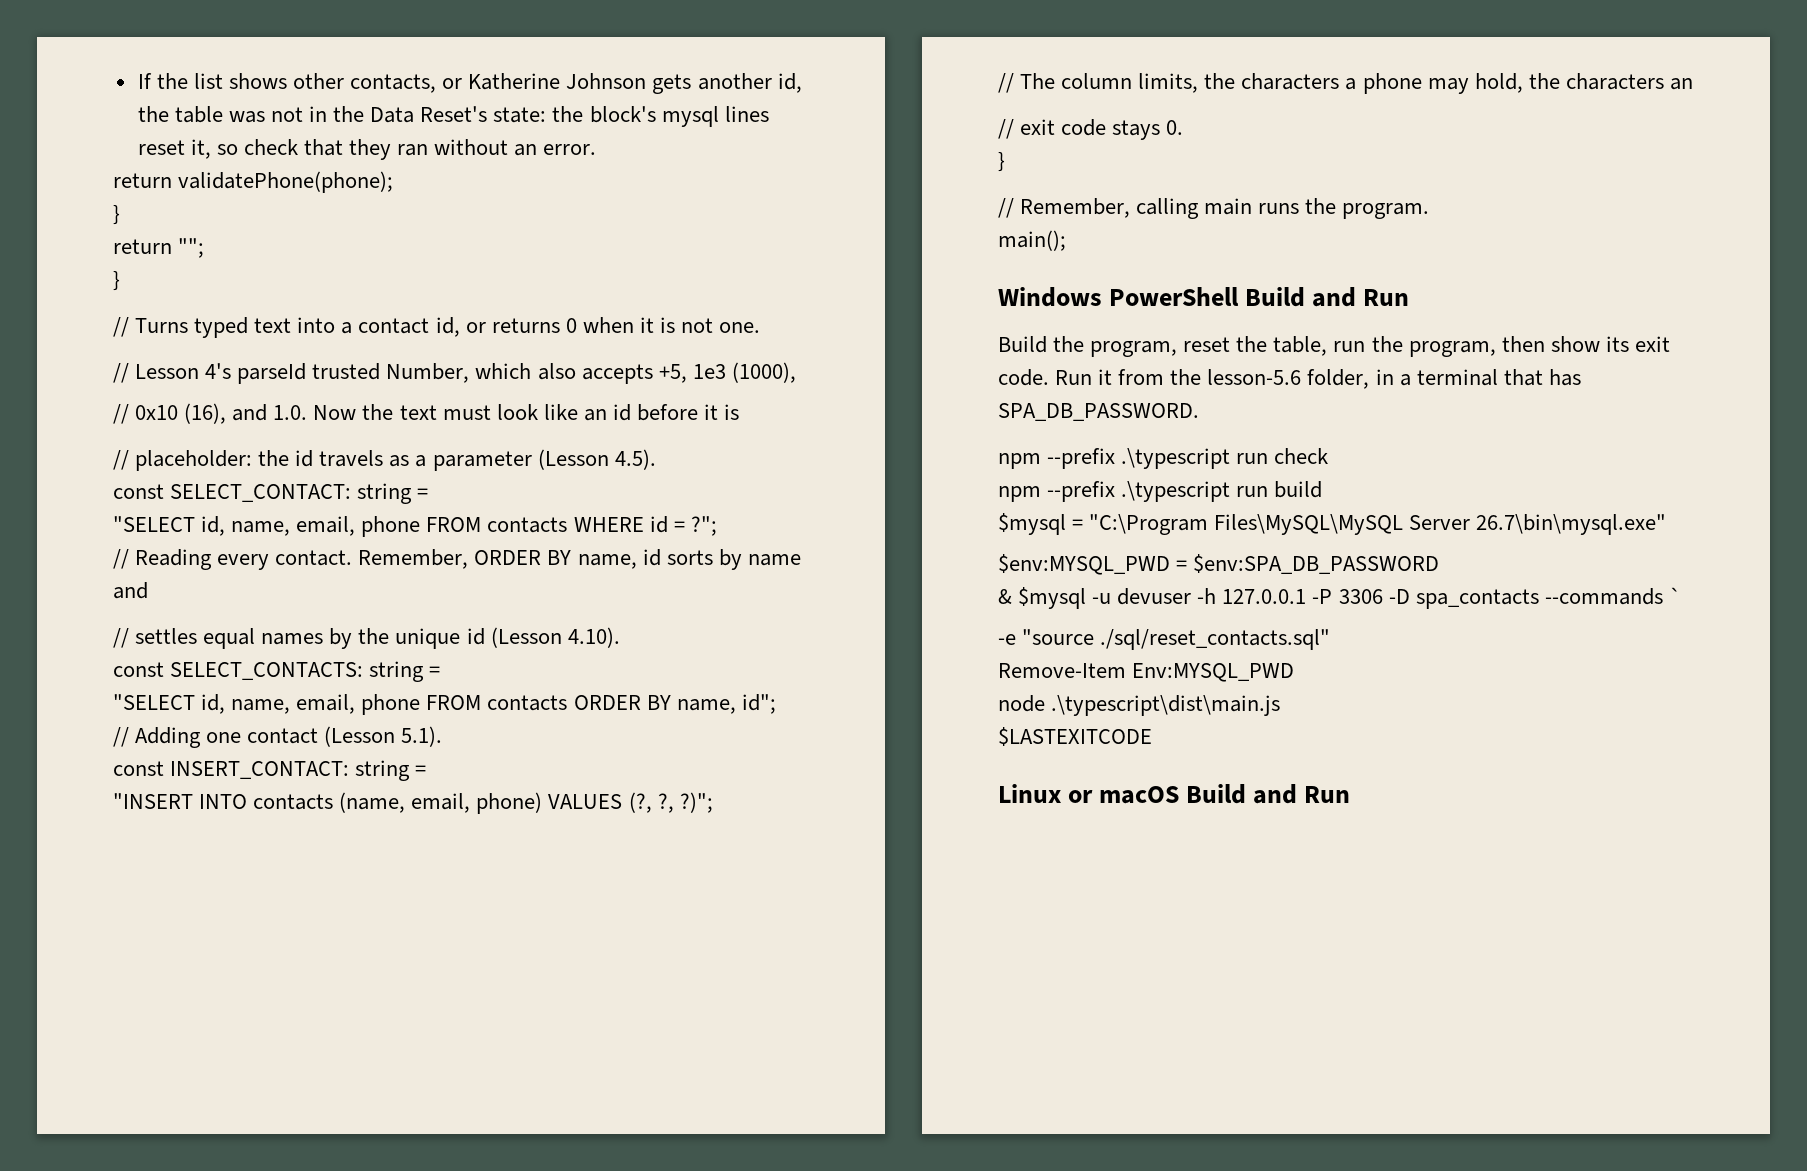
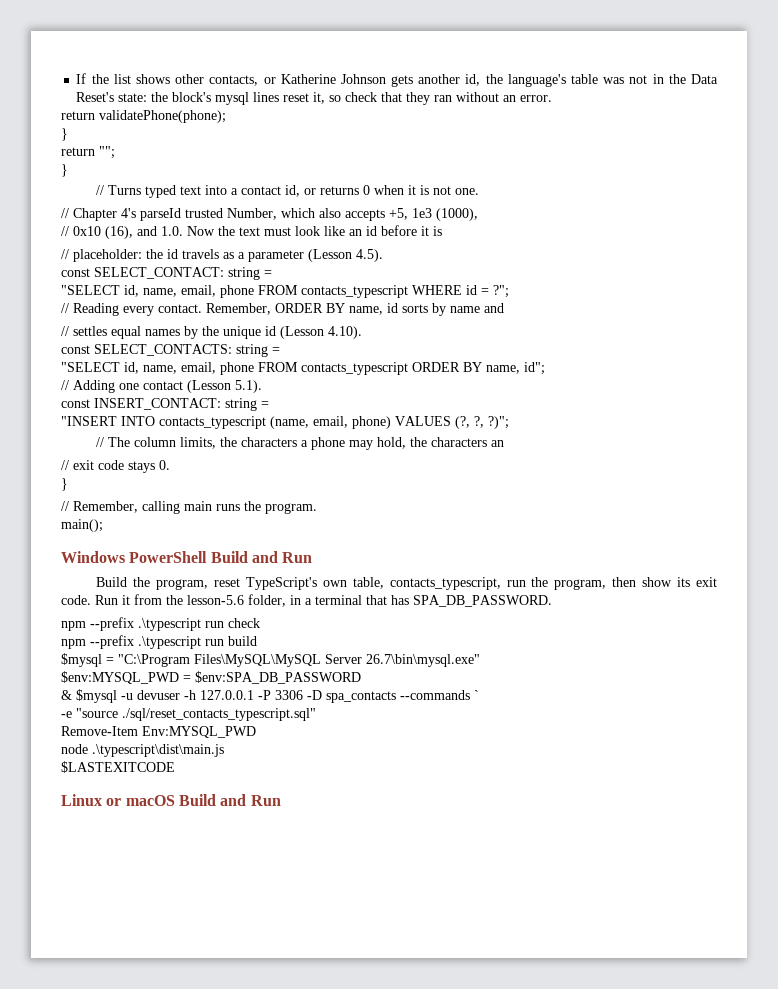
- If the list shows other contacts, or Katherine Johnson gets another id, the table was not in the Data Reset's state: the block's mysql lines reset it, so check that they ran without an error.
+ If the list shows other contacts, or Katherine Johnson gets another id, the language's table was not in the Data Reset's state: the block's mysql lines reset it, so check that they ran without an error.
- // Lesson 4's parseId trusted Number, which also accepts +5, 1e3 (1000),
+ // Chapter 4's parseId trusted Number, which also accepts +5, 1e3 (1000),
- "SELECT id, name, email, phone FROM contacts WHERE id = ?";
+ "SELECT id, name, email, phone FROM contacts_typescript WHERE id = ?";
- "SELECT id, name, email, phone FROM contacts ORDER BY name, id";
+ "SELECT id, name, email, phone FROM contacts_typescript ORDER BY name, id";
- "INSERT INTO contacts (name, email, phone) VALUES (?, ?, ?)";
+ "INSERT INTO contacts_typescript (name, email, phone) VALUES (?, ?, ?)";
- Build the program, reset the table, run the program, then show its exit code.
+ Build the program, reset TypeScript's own table, contacts_typescript, run the program, then show its exit code.
- -e "source ./sql/reset_contacts.sql"
+ -e "source ./sql/reset_contacts_typescript.sql"

